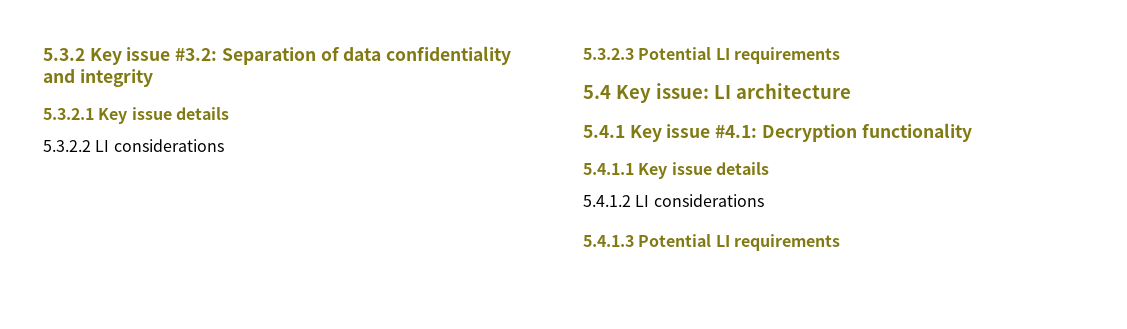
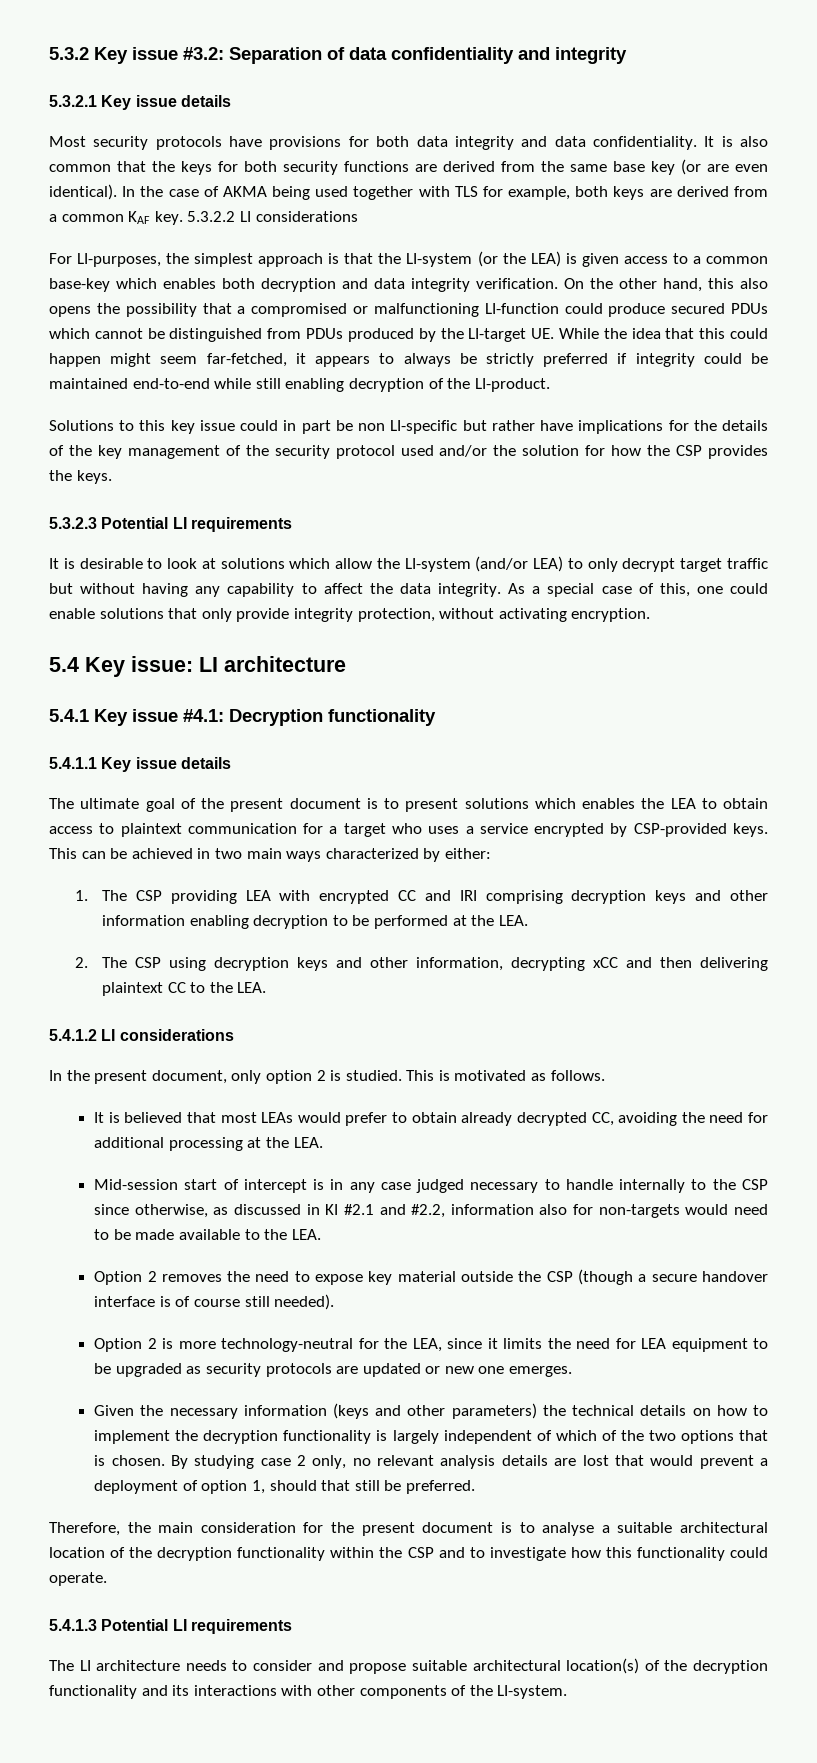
- 5.3.2.2 LI considerations
+ Most security protocols have provisions for both data integrity and data confidentiality. It is also common that the keys for both security functions are derived from the same base key (or are even identical). In the case of AKMA being used together with TLS for example, both keys are derived from a common KAF key. 5.3.2.2 LI considerations
+ For LI-purposes, the simplest approach is that the LI-system (or the LEA) is given access to a common base-key which enables both decryption and data integrity verification. On the other hand, this also opens the possibility that a compromised or malfunctioning LI-function could produce secured PDUs which cannot be distinguished from PDUs produced by the LI-target UE. While the idea that this could happen might seem far-fetched, it appears to always be strictly preferred if integrity could be maintained end-to-end while still enabling decryption of the LI-product.
+ Solutions to this key issue could in part be non LI-specific but rather have implications for the details of the key management of the security protocol used and/or the solution for how the CSP provides the keys.
  5.3.2.3 Potential LI requirements
+ It is desirable to look at solutions which allow the LI-system (and/or LEA) to only decrypt target traffic but without having any capability to affect the data integrity. As a special case of this, one could enable solutions that only provide integrity protection, without activating encryption.
+ The ultimate goal of the present document is to present solutions which enables the LEA to obtain access to plaintext communication for a target who uses a service encrypted by CSP-provided keys. This can be achieved in two main ways characterized by either:
+ 1. The CSP providing LEA with encrypted CC and IRI comprising decryption keys and other information enabling decryption to be performed at the LEA.
+ 2. The CSP using decryption keys and other information, decrypting xCC and then delivering plaintext CC to the LEA.
  5.4.1.2 LI considerations
+ In the present document, only option 2 is studied. This is motivated as follows.
+ It is believed that most LEAs would prefer to obtain already decrypted CC, avoiding the need for additional processing at the LEA.
+ Mid-session start of intercept is in any case judged necessary to handle internally to the CSP since otherwise, as discussed in KI #2.1 and #2.2, information also for non-targets would need to be made available to the LEA.
+ Option 2 removes the need to expose key material outside the CSP (though a secure handover interface is of course still needed).
+ Option 2 is more technology-neutral for the LEA, since it limits the need for LEA equipment to be upgraded as security protocols are updated or new one emerges.
+ Given the necessary information (keys and other parameters) the technical details on how to implement the decryption functionality is largely independent of which of the two options that is chosen. By studying case 2 only, no relevant analysis details are lost that would prevent a deployment of option 1, should that still be preferred.
+ Therefore, the main consideration for the present document is to analyse a suitable architectural location of the decryption functionality within the CSP and to investigate how this functionality could operate.
  5.4.1.3 Potential LI requirements
+ The LI architecture needs to consider and propose suitable architectural location(s) of the decryption functionality and its interactions with other components of the LI-system.

